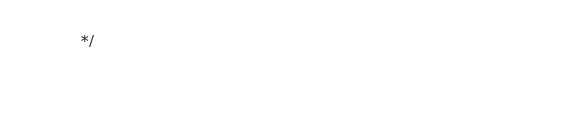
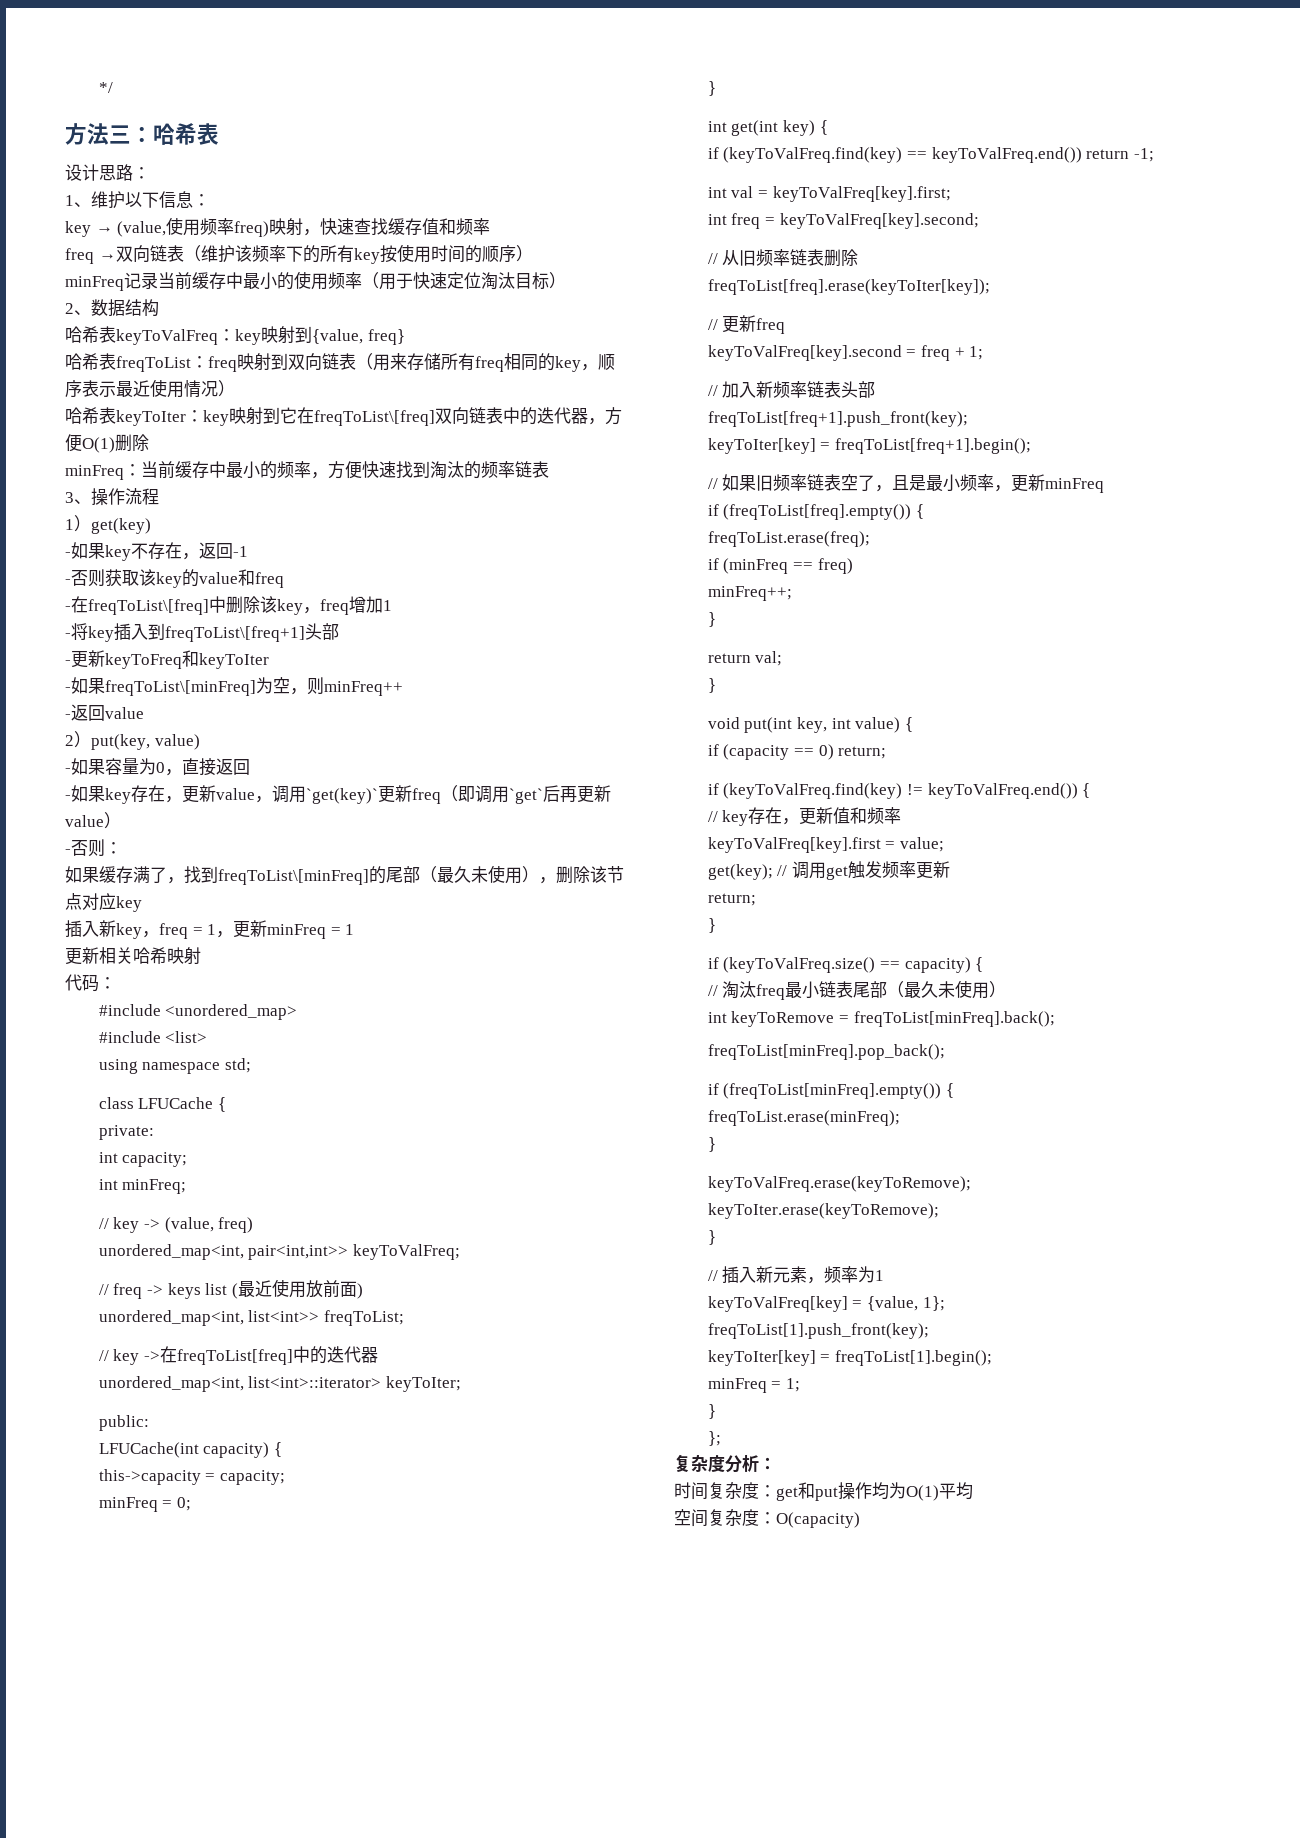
+ 方法三：哈希表
+ 设计思路：
+ 1、维护以下信息：
+ key → (value,使用频率freq)映射，快速查找缓存值和频率
+ freq →双向链表（维护该频率下的所有key按使用时间的顺序）
+ minFreq记录当前缓存中最小的使用频率（用于快速定位淘汰目标）
+ 2、数据结构
+ 哈希表keyToValFreq：key映射到{value, freq}
+ 哈希表freqToList：freq映射到双向链表（用来存储所有freq相同的key，顺序表示最近使用情况）
+ 哈希表keyToIter：key映射到它在freqToList\[freq]双向链表中的迭代器，方便O(1)删除
+ minFreq：当前缓存中最小的频率，方便快速找到淘汰的频率链表
+ 3、操作流程
+ 1）get(key)
+ -如果key不存在，返回-1
+ -否则获取该key的value和freq
+ -在freqToList\[freq]中删除该key，freq增加1
+ -将key插入到freqToList\[freq+1]头部
+ -更新keyToFreq和keyToIter
+ -如果freqToList\[minFreq]为空，则minFreq++
+ -返回value
+ 2）put(key, value)
+ -如果容量为0，直接返回
+ -如果key存在，更新value，调用`get(key)`更新freq（即调用`get`后再更新value）
+ -否则：
+ 如果缓存满了，找到freqToList\[minFreq]的尾部（最久未使用），删除该节点对应key
+ 插入新key，freq = 1，更新minFreq = 1
+ 更新相关哈希映射
+ 代码：
+ #include <unordered_map>
+ #include <list>
+ using namespace std;
+ class LFUCache {
+ private:
+ int capacity;
+ int minFreq;
+ // key -> (value, freq)
+ unordered_map<int, pair<int,int>> keyToValFreq;
+ // freq -> keys list (最近使用放前面)
+ unordered_map<int, list<int>> freqToList;
+ // key ->在freqToList[freq]中的迭代器
+ unordered_map<int, list<int>::iterator> keyToIter;
+ public:
+ LFUCache(int capacity) {
+ this->capacity = capacity;
+ minFreq = 0;
+ }
+ int get(int key) {
+ if (keyToValFreq.find(key) == keyToValFreq.end()) return -1;
+ int val = keyToValFreq[key].first;
+ int freq = keyToValFreq[key].second;
+ // 从旧频率链表删除
+ freqToList[freq].erase(keyToIter[key]);
+ // 更新freq
+ keyToValFreq[key].second = freq + 1;
+ // 加入新频率链表头部
+ freqToList[freq+1].push_front(key);
+ keyToIter[key] = freqToList[freq+1].begin();
+ // 如果旧频率链表空了，且是最小频率，更新minFreq
+ if (freqToList[freq].empty()) {
+ freqToList.erase(freq);
+ if (minFreq == freq)
+ minFreq++;
+ }
+ return val;
+ }
+ void put(int key, int value) {
+ if (capacity == 0) return;
+ if (keyToValFreq.find(key) != keyToValFreq.end()) {
+ // key存在，更新值和频率
+ keyToValFreq[key].first = value;
+ get(key); // 调用get触发频率更新
+ return;
+ }
+ if (keyToValFreq.size() == capacity) {
+ // 淘汰freq最小链表尾部（最久未使用）
+ int keyToRemove = freqToList[minFreq].back();
+ freqToList[minFreq].pop_back();
+ if (freqToList[minFreq].empty()) {
+ freqToList.erase(minFreq);
+ }
+ keyToValFreq.erase(keyToRemove);
+ keyToIter.erase(keyToRemove);
+ }
+ // 插入新元素，频率为1
+ keyToValFreq[key] = {value, 1};
+ freqToList[1].push_front(key);
+ keyToIter[key] = freqToList[1].begin();
+ minFreq = 1;
+ }
+ };
+ 复杂度分析：
+ 时间复杂度：get和put操作均为O(1)平均
+ 空间复杂度：O(capacity)

